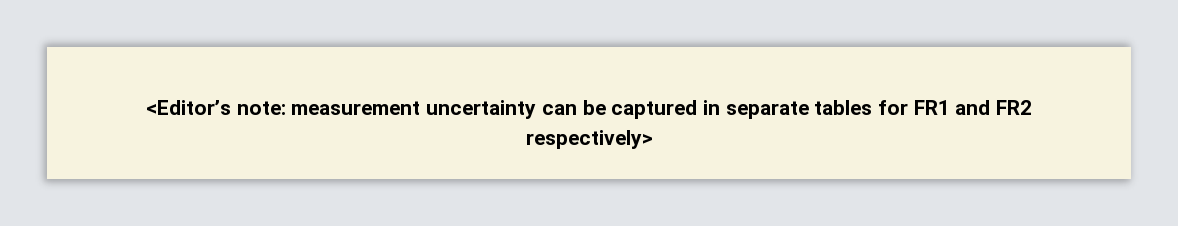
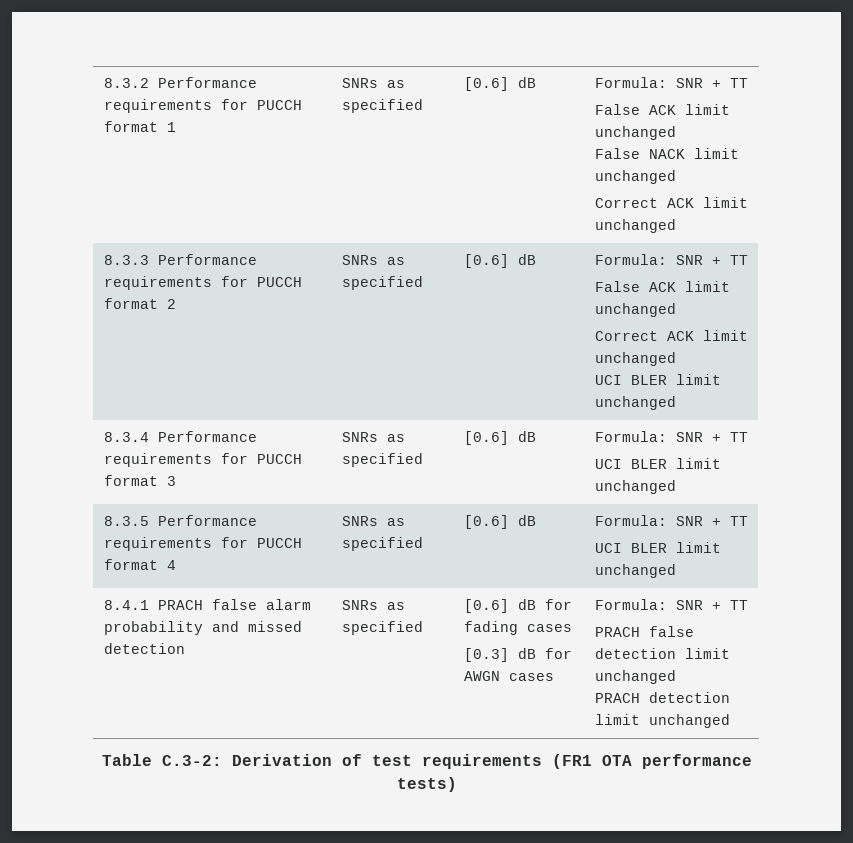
- <Editor’s note: measurement uncertainty can be captured in separate tables for FR1 and FR2 respectively>
+ 8.3.2 Performance requirements for PUCCH format 1 | SNRs as specified | [0.6] dB | Formula: SNR + TT
+ False ACK limit unchanged
+ False NACK limit unchanged
+ Correct ACK limit unchanged
+ 8.3.3 Performance requirements for PUCCH format 2 | SNRs as specified | [0.6] dB | Formula: SNR + TT
+ False ACK limit unchanged
+ Correct ACK limit unchanged
+ UCI BLER limit unchanged
+ 8.3.4 Performance requirements for PUCCH format 3 | SNRs as specified | [0.6] dB | Formula: SNR + TT
+ UCI BLER limit unchanged
+ 8.3.5 Performance requirements for PUCCH format 4 | SNRs as specified | [0.6] dB | Formula: SNR + TT
+ UCI BLER limit unchanged
+ 8.4.1 PRACH false alarm probability and missed detection | SNRs as specified | [0.6] dB for fading cases
+ [0.3] dB for AWGN cases | Formula: SNR + TT
+ PRACH false detection limit unchanged
+ PRACH detection limit unchanged
+ Table C.3-2: Derivation of test requirements (FR1 OTA performance tests)

